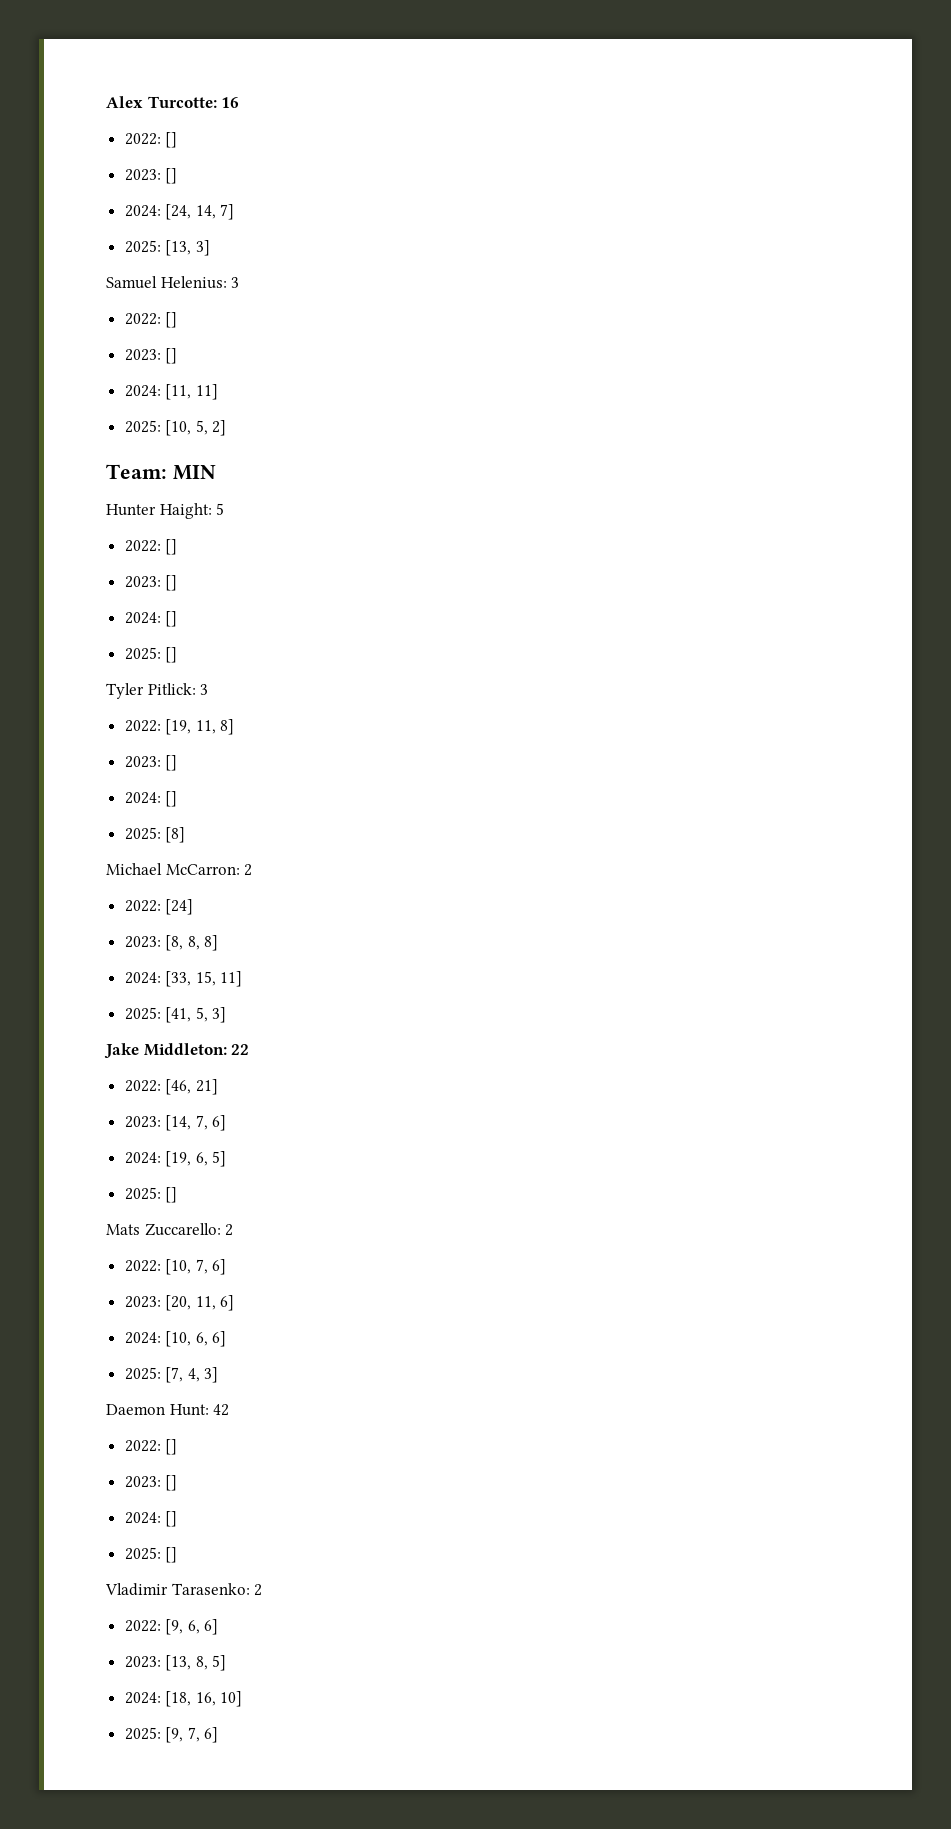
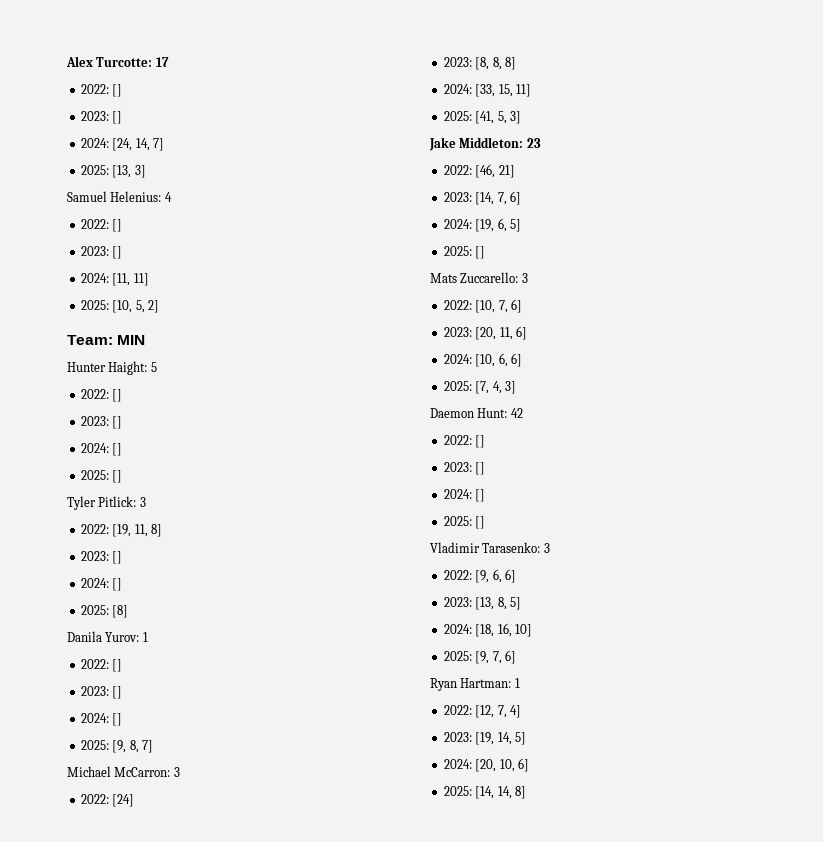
- Alex Turcotte: 16
+ Alex Turcotte: 17
- Samuel Helenius: 3
+ Samuel Helenius: 4
+ Danila Yurov: 1
+ 2022: []
+ 2023: []
+ 2024: []
+ 2025: [9, 8, 7]
- Michael McCarron: 2
+ Michael McCarron: 3
- Jake Middleton: 22
+ Jake Middleton: 23
- Mats Zuccarello: 2
+ Mats Zuccarello: 3
- Vladimir Tarasenko: 2
+ Vladimir Tarasenko: 3
+ Ryan Hartman: 1
+ 2022: [12, 7, 4]
+ 2023: [19, 14, 5]
+ 2024: [20, 10, 6]
+ 2025: [14, 14, 8]

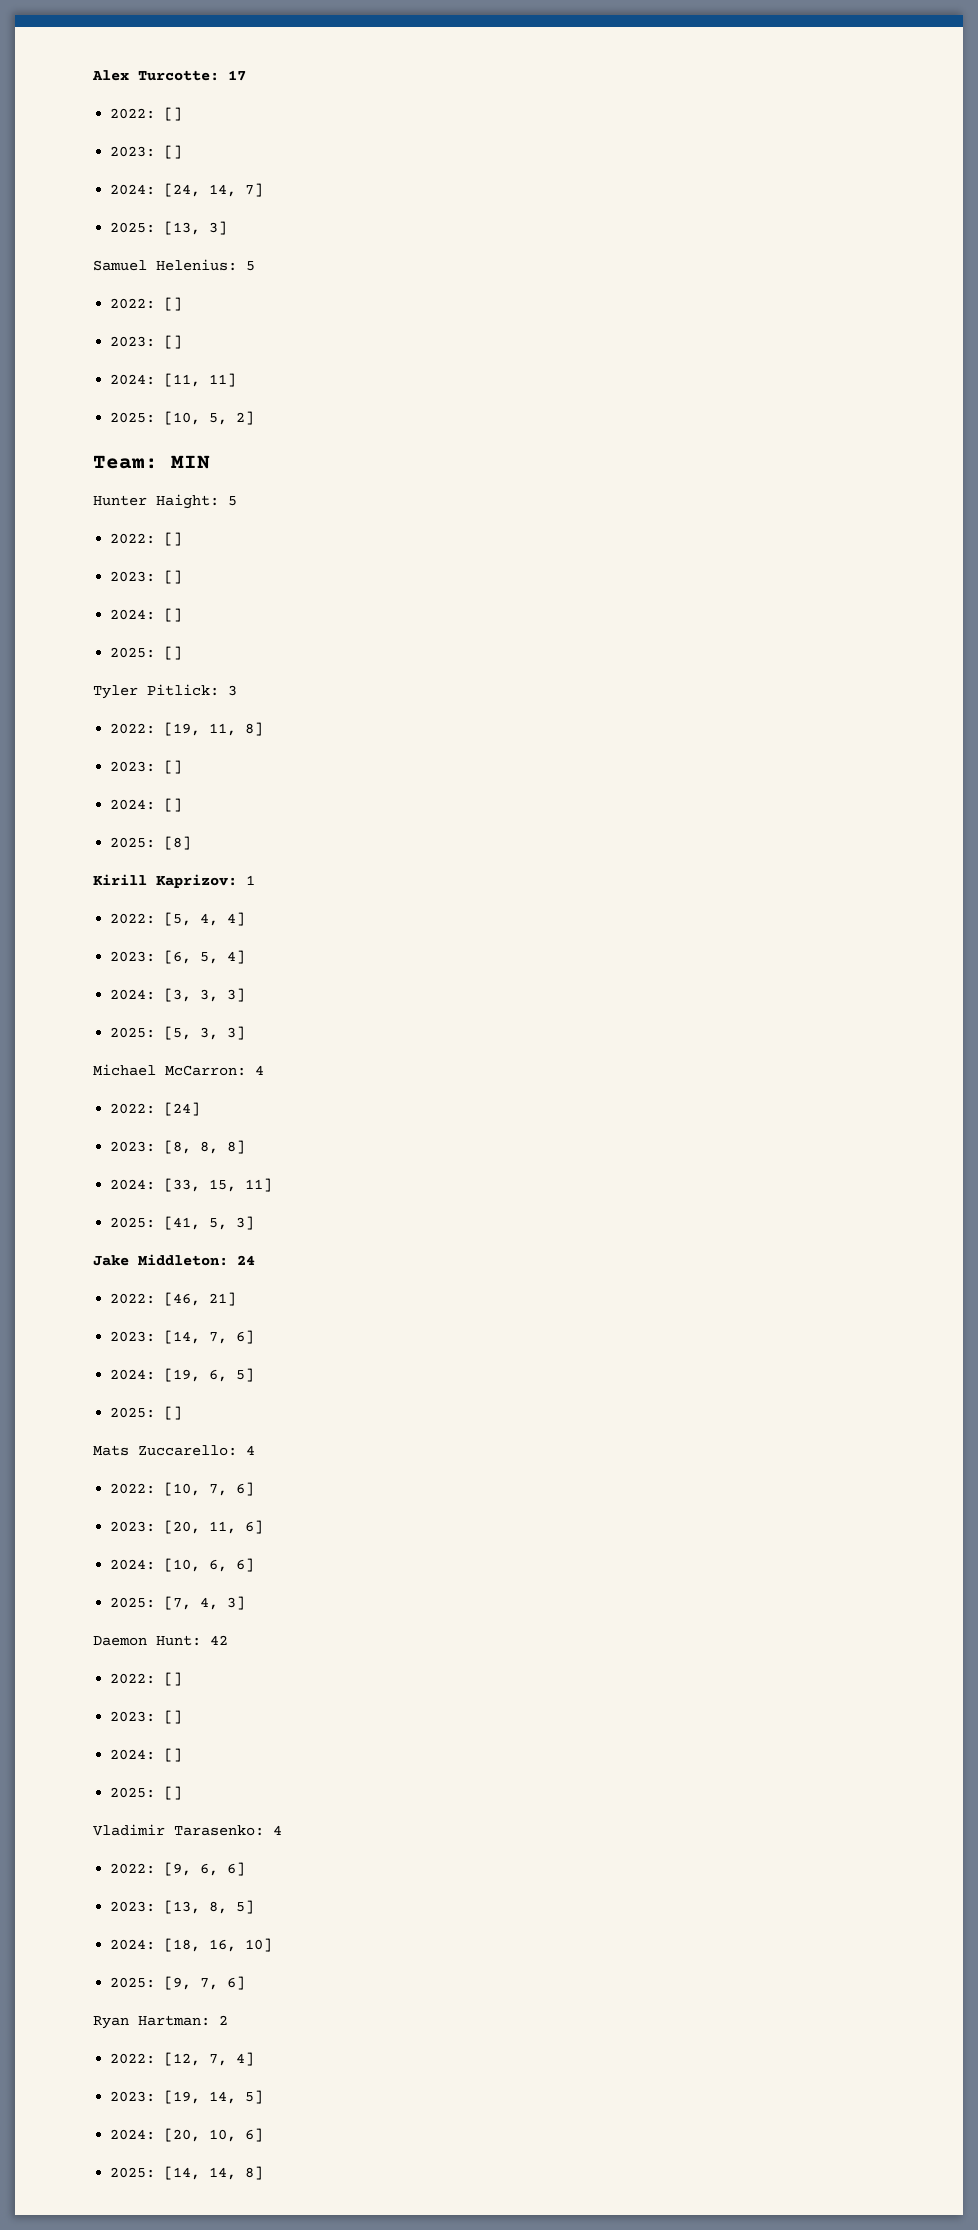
- Samuel Helenius: 4
+ Samuel Helenius: 5
- Danila Yurov: 1
- 2022: []
- 2023: []
- 2024: []
- 2025: [9, 8, 7]
+ Kirill Kaprizov: 1
+ 2022: [5, 4, 4]
+ 2023: [6, 5, 4]
+ 2024: [3, 3, 3]
+ 2025: [5, 3, 3]
- Michael McCarron: 3
+ Michael McCarron: 4
- Jake Middleton: 23
+ Jake Middleton: 24
- Mats Zuccarello: 3
+ Mats Zuccarello: 4
- Vladimir Tarasenko: 3
+ Vladimir Tarasenko: 4
- Ryan Hartman: 1
+ Ryan Hartman: 2

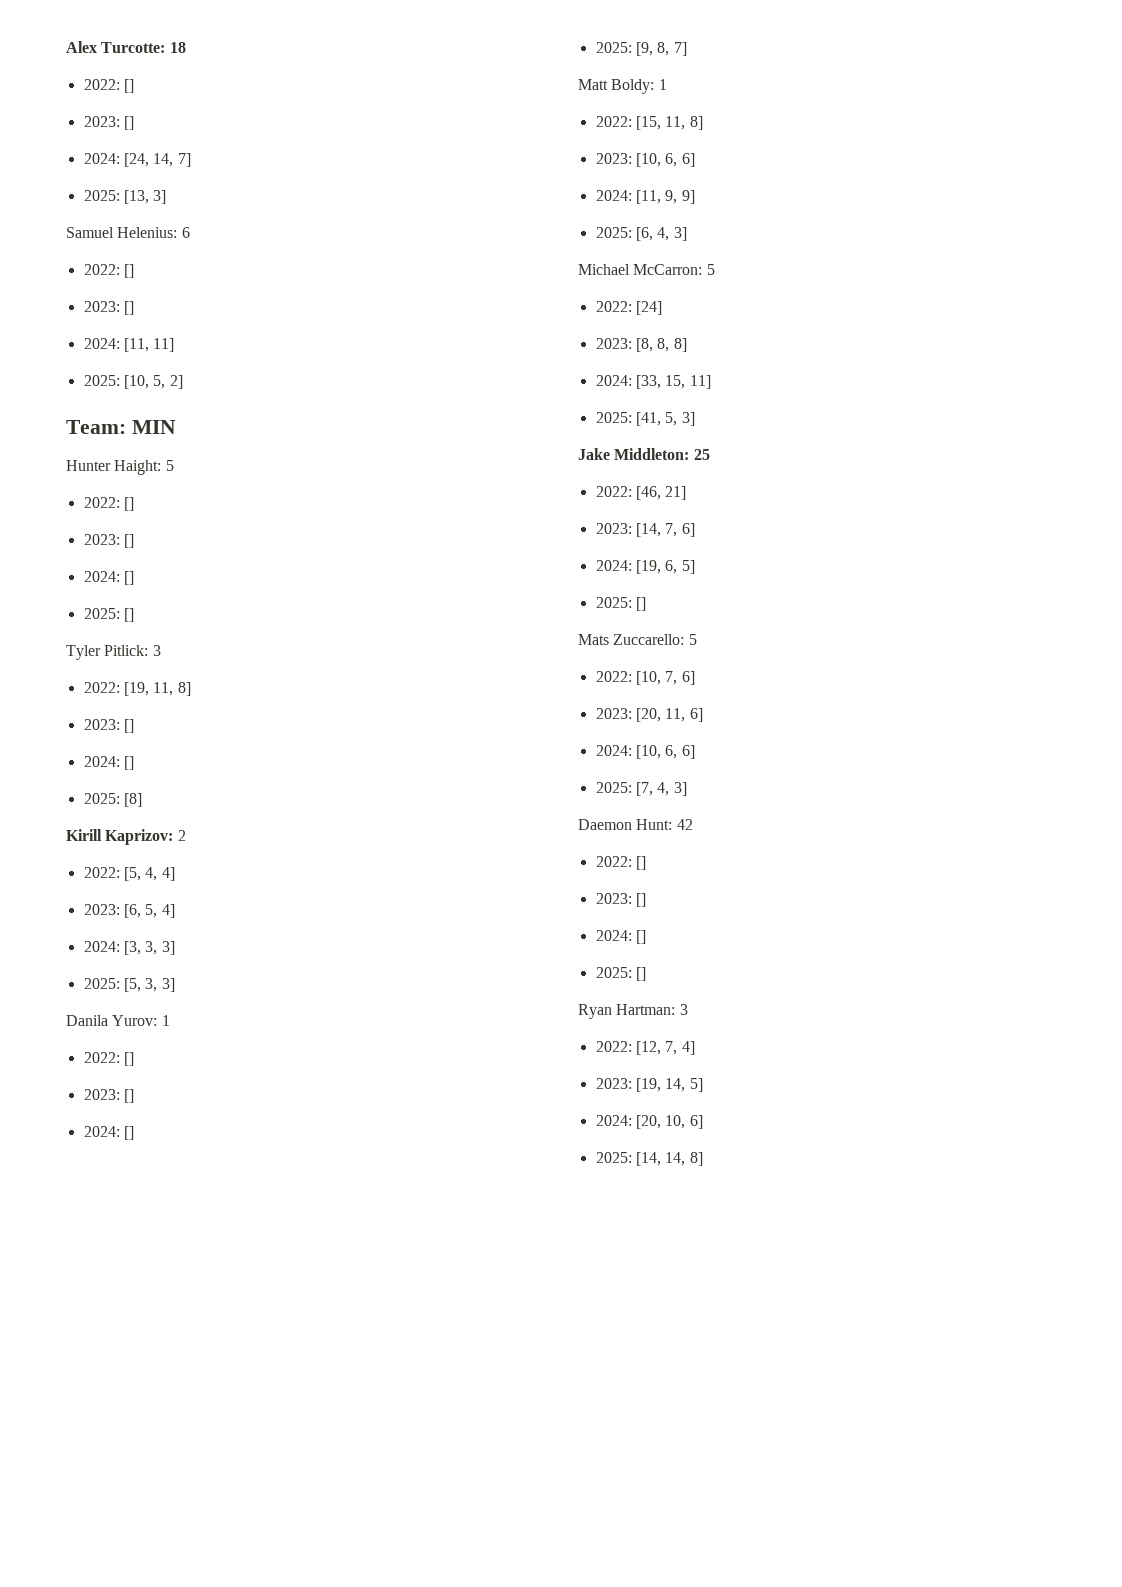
- Alex Turcotte: 17
+ Alex Turcotte: 18
- Samuel Helenius: 5
+ Samuel Helenius: 6
- Kirill Kaprizov: 1
+ Kirill Kaprizov: 2
+ Danila Yurov: 1
+ 2022: []
+ 2023: []
+ 2024: []
+ 2025: [9, 8, 7]
+ Matt Boldy: 1
+ 2022: [15, 11, 8]
+ 2023: [10, 6, 6]
+ 2024: [11, 9, 9]
+ 2025: [6, 4, 3]
- Michael McCarron: 4
+ Michael McCarron: 5
- Jake Middleton: 24
+ Jake Middleton: 25
- Mats Zuccarello: 4
+ Mats Zuccarello: 5
- Vladimir Tarasenko: 4
- 2022: [9, 6, 6]
- 2023: [13, 8, 5]
- 2024: [18, 16, 10]
- 2025: [9, 7, 6]
- Ryan Hartman: 2
+ Ryan Hartman: 3

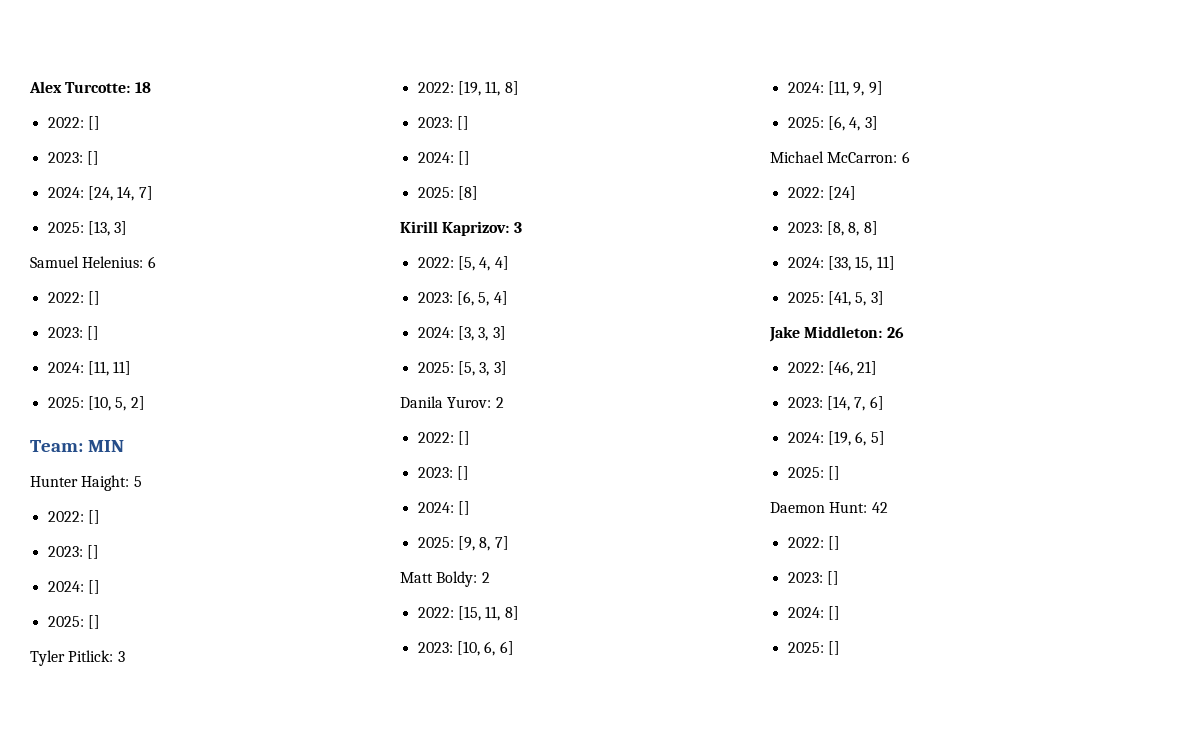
- Kirill Kaprizov: 2
+ Kirill Kaprizov: 3
- Danila Yurov: 1
+ Danila Yurov: 2
- Matt Boldy: 1
+ Matt Boldy: 2
- Michael McCarron: 5
+ Michael McCarron: 6
- Jake Middleton: 25
+ Jake Middleton: 26
- Mats Zuccarello: 5
- 2022: [10, 7, 6]
- 2023: [20, 11, 6]
- 2024: [10, 6, 6]
- 2025: [7, 4, 3]
- Ryan Hartman: 3
- 2022: [12, 7, 4]
- 2023: [19, 14, 5]
- 2024: [20, 10, 6]
- 2025: [14, 14, 8]

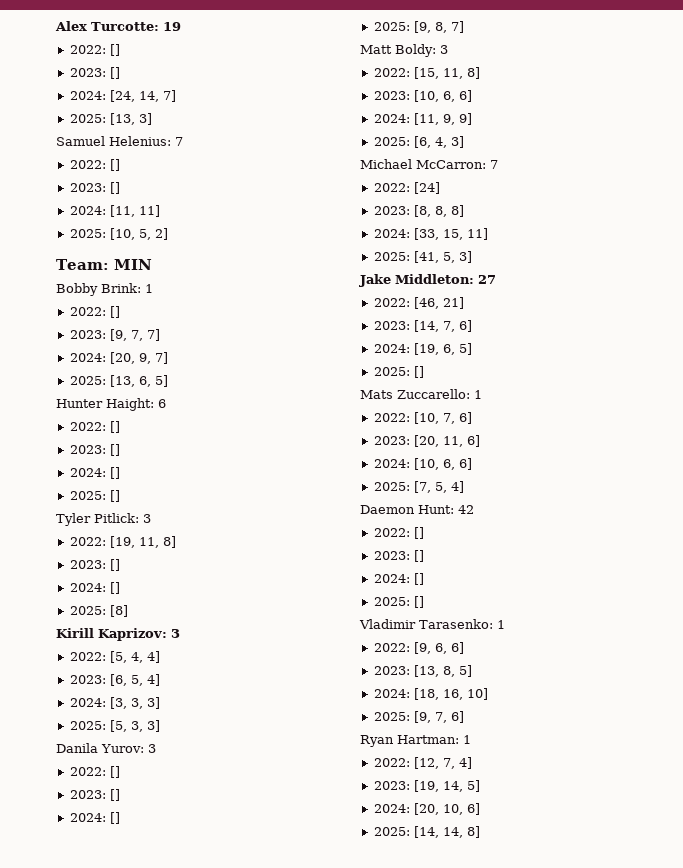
- Alex Turcotte: 18
+ Alex Turcotte: 19
- Samuel Helenius: 6
+ Samuel Helenius: 7
+ Bobby Brink: 1
+ 2022: []
+ 2023: [9, 7, 7]
+ 2024: [20, 9, 7]
+ 2025: [13, 6, 5]
- Hunter Haight: 5
+ Hunter Haight: 6
- Danila Yurov: 2
+ Danila Yurov: 3
- Matt Boldy: 2
+ Matt Boldy: 3
- Michael McCarron: 6
+ Michael McCarron: 7
- Jake Middleton: 26
+ Jake Middleton: 27
+ Mats Zuccarello: 1
+ 2022: [10, 7, 6]
+ 2023: [20, 11, 6]
+ 2024: [10, 6, 6]
+ 2025: [7, 5, 4]
+ Vladimir Tarasenko: 1
+ 2022: [9, 6, 6]
+ 2023: [13, 8, 5]
+ 2024: [18, 16, 10]
+ 2025: [9, 7, 6]
+ Ryan Hartman: 1
+ 2022: [12, 7, 4]
+ 2023: [19, 14, 5]
+ 2024: [20, 10, 6]
+ 2025: [14, 14, 8]

